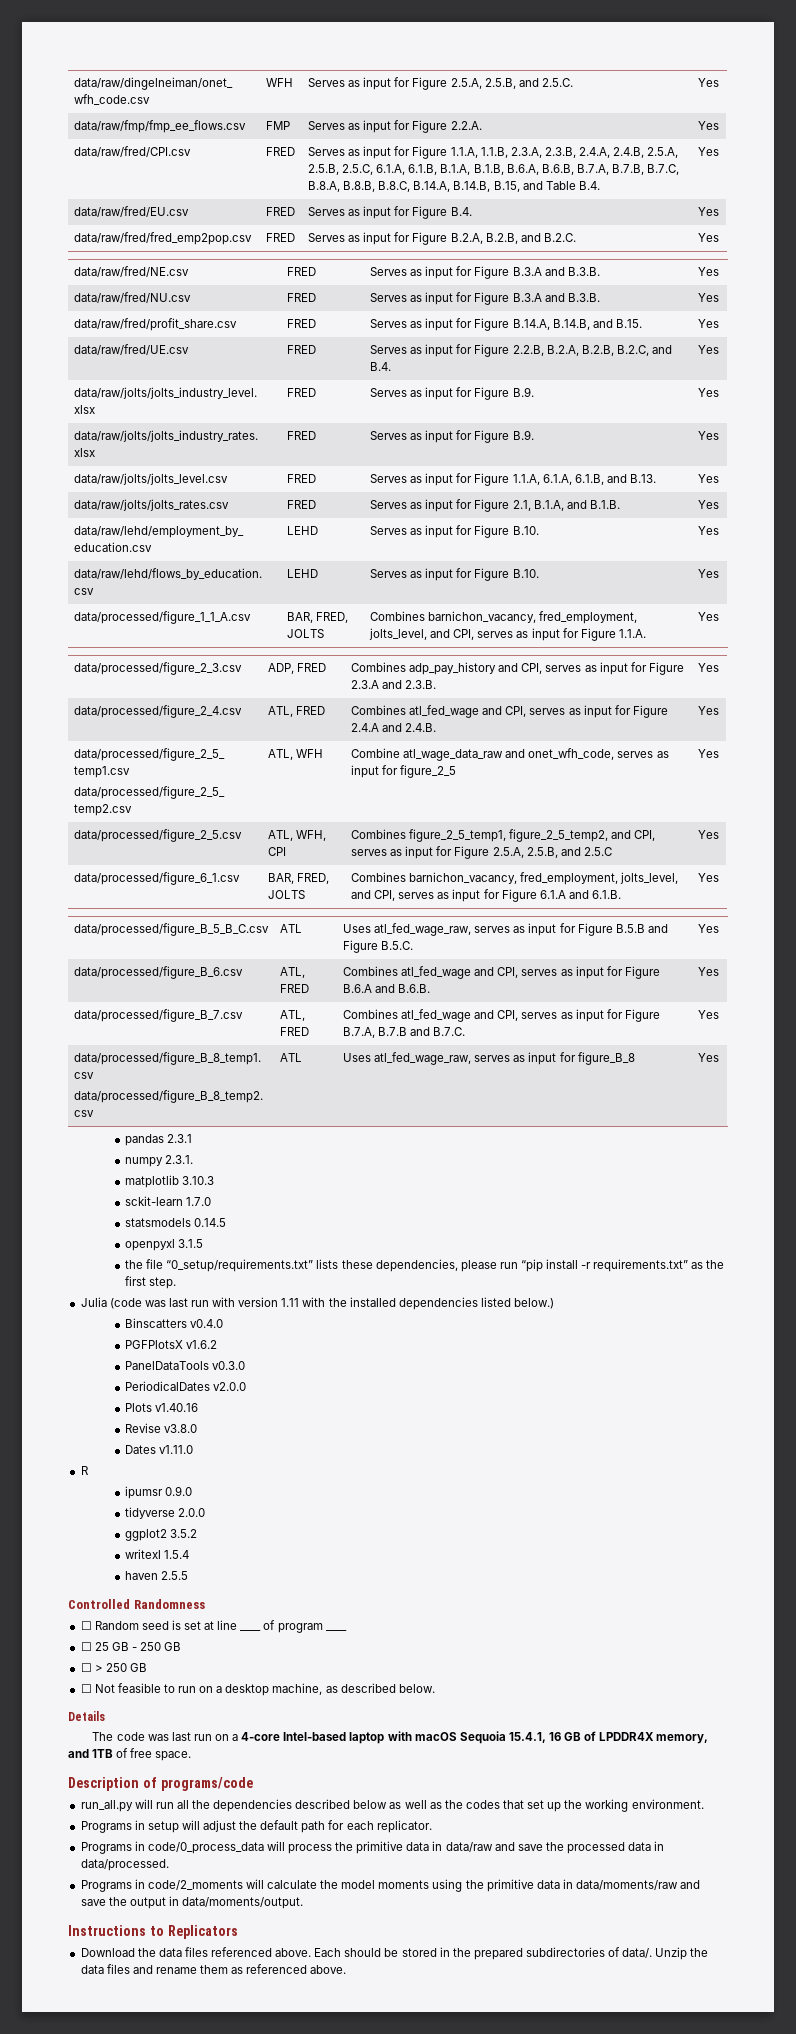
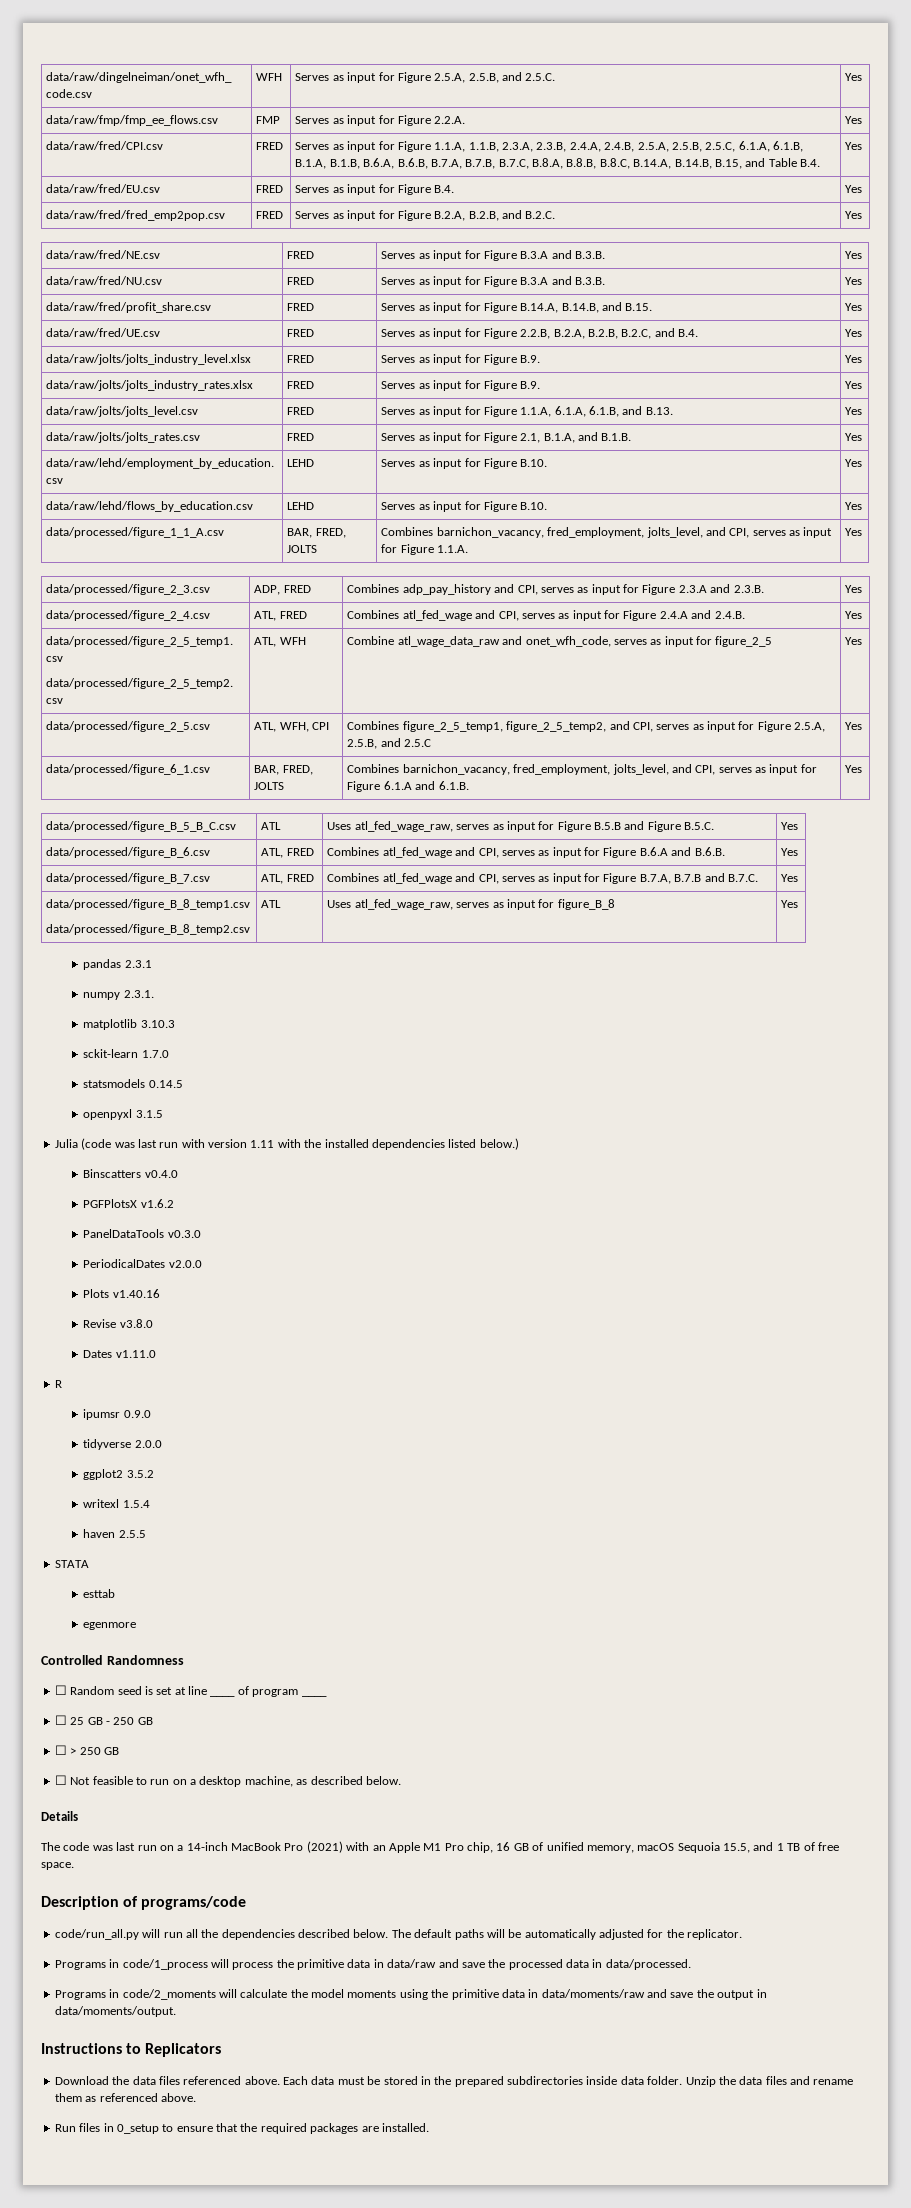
- the file “0_setup/requirements.txt” lists these dependencies, please run “pip install -r requirements.txt” as the first step.
+ STATA
+ esttab
+ egenmore
- The code was last run on a 4-core Intel-based laptop with macOS Sequoia 15.4.1, 16 GB of LPDDR4X memory, and 1TB of free space.
+ The code was last run on a 14-inch MacBook Pro (2021) with an Apple M1 Pro chip, 16 GB of unified memory, macOS Sequoia 15.5, and 1 TB of free space.
- run_all.py will run all the dependencies described below as well as the codes that set up the working environment.
- Programs in setup will adjust the default path for each replicator.
+ code/run_all.py will run all the dependencies described below. The default paths will be automatically adjusted for the replicator.
- Programs in code/0_process_data will process the primitive data in data/raw and save the processed data in data/processed.
+ Programs in code/1_process will process the primitive data in data/raw and save the processed data in data/processed.
- Each should be stored in the prepared subdirectories of data/.
+ Each data must be stored in the prepared subdirectories inside data folder.
+ Run files in 0_setup to ensure that the required packages are installed.

